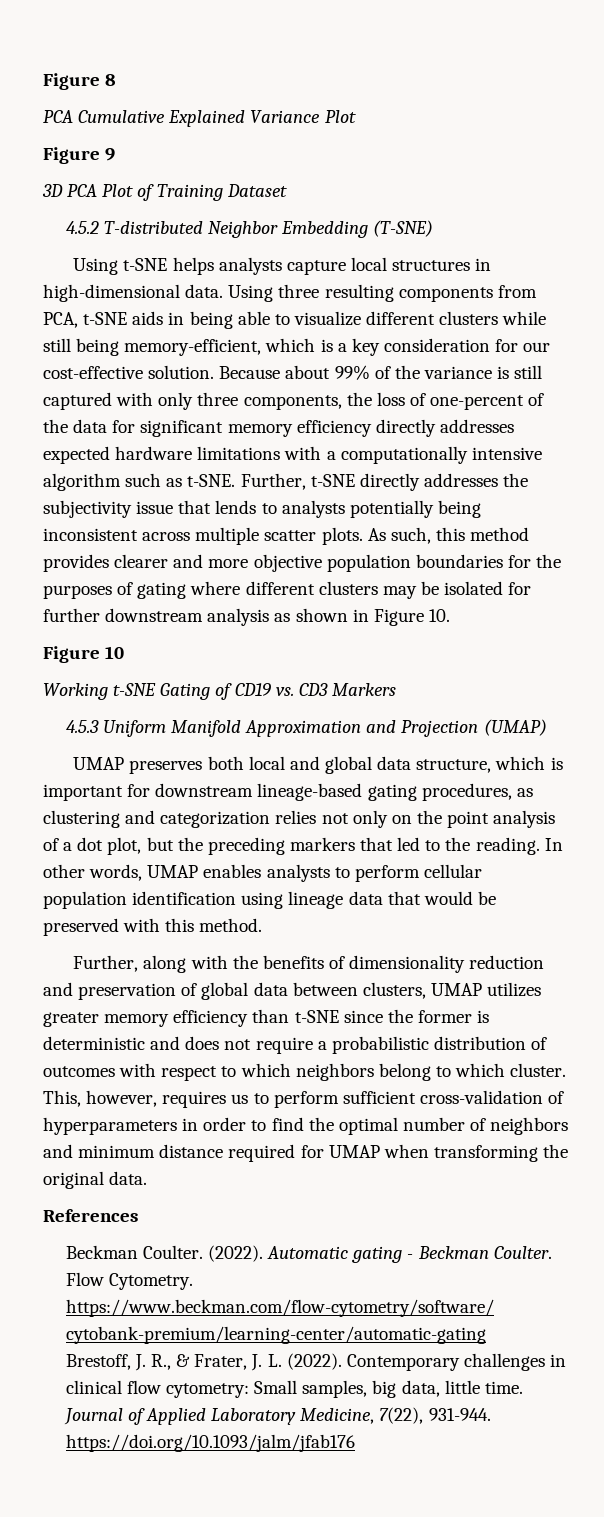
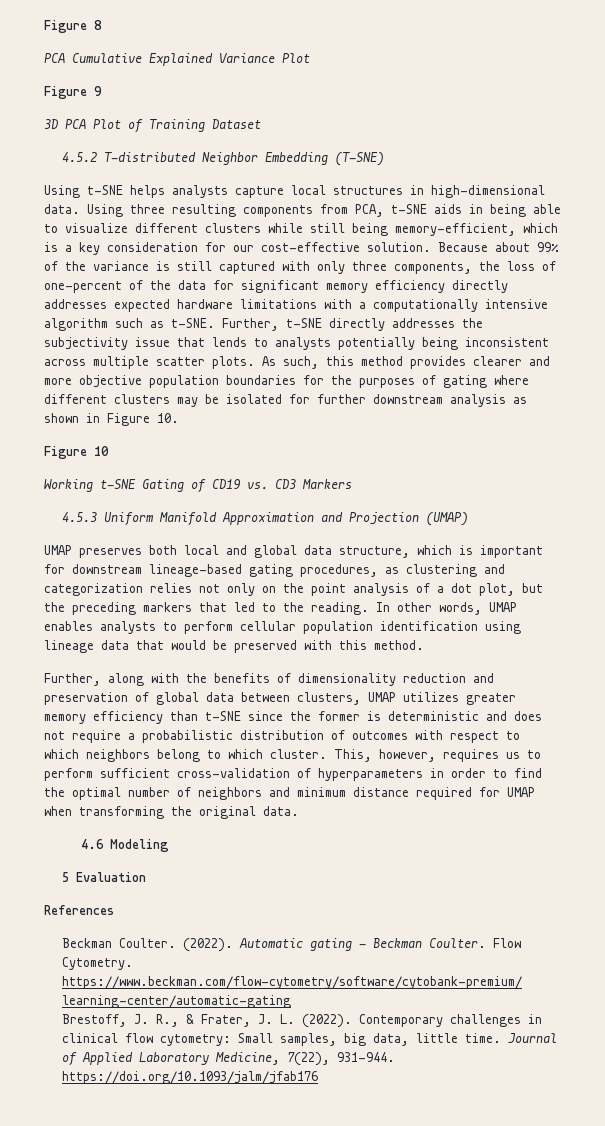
+ 4.6 Modeling
+ 5 Evaluation

